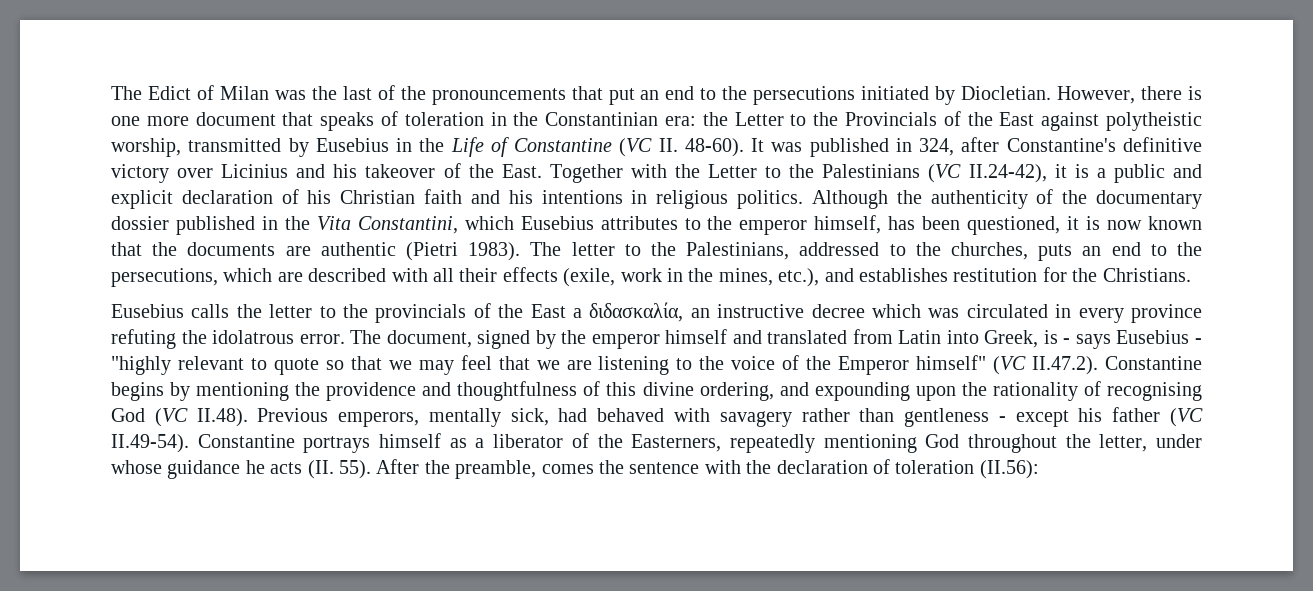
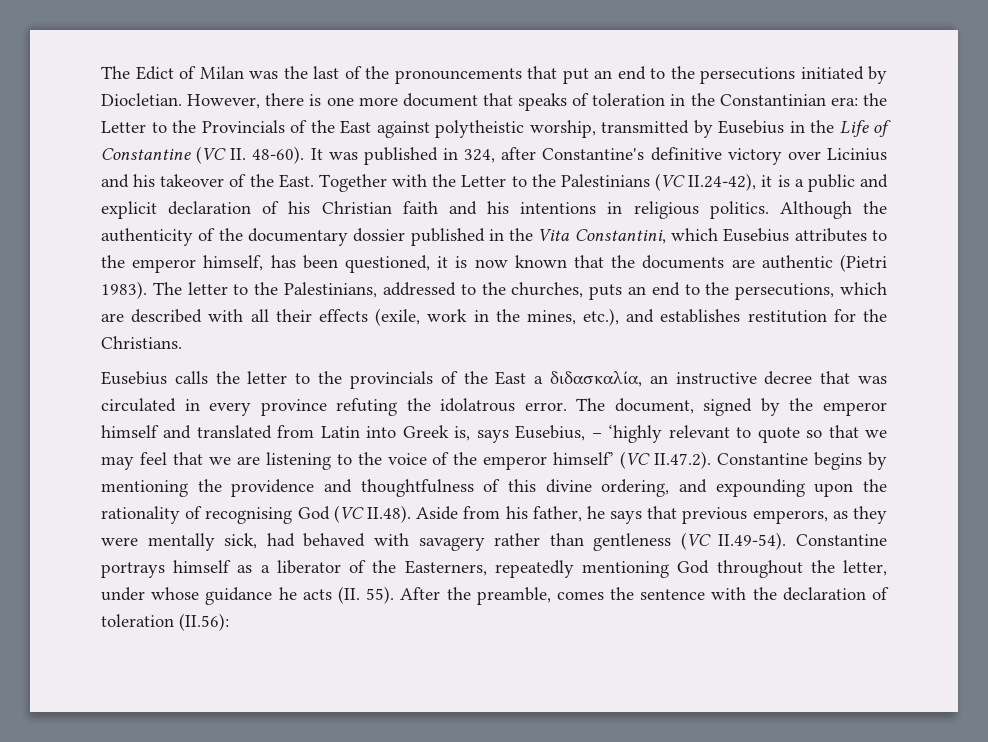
- Eusebius calls the letter to the provincials of the East a διδασκαλία, an instructive decree which was circulated in every province refuting the idolatrous error.
+ Eusebius calls the letter to the provincials of the East a διδασκαλία, an instructive decree that was circulated in every province refuting the idolatrous error.
- The document, signed by the emperor himself and translated from Latin into Greek, is - says Eusebius - "highly relevant to quote so that we may feel that we are listening to the voice of the Emperor himself" (VC II.47.2). Constantine begins by mentioning the providence and thoughtfulness of this divine ordering, and expounding upon the rationality of recognising God (VC II.48). Previous emperors, mentally sick, had behaved with savagery rather than gentleness - except his father (VC II.49-54). Constantine portrays himself as a liberator of the Easterners, repeatedly mentioning God throughout the letter, under whose guidance he acts (II. 55).
+ The document, signed by the emperor himself and translated from Latin into Greek is, says Eusebius, – ‘highly relevant to quote so that we may feel that we are listening to the voice of the emperor himself’ (VC II.47.2). Constantine begins by mentioning the providence and thoughtfulness of this divine ordering, and expounding upon the rationality of recognising God (VC II.48). Aside from his father, he says that previous emperors, as they were mentally sick, had behaved with savagery rather than gentleness (VC II.49-54). Constantine portrays himself as a liberator of the Easterners, repeatedly mentioning God throughout the letter, under whose guidance he acts (II. 55).

